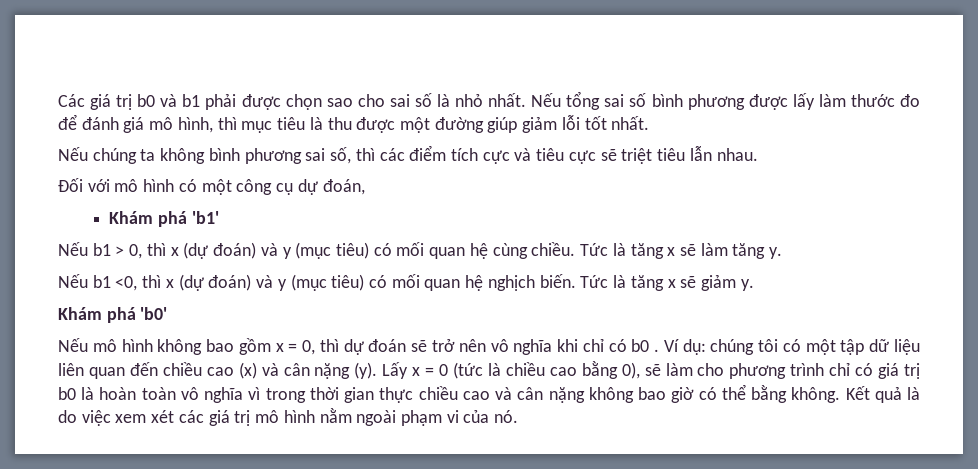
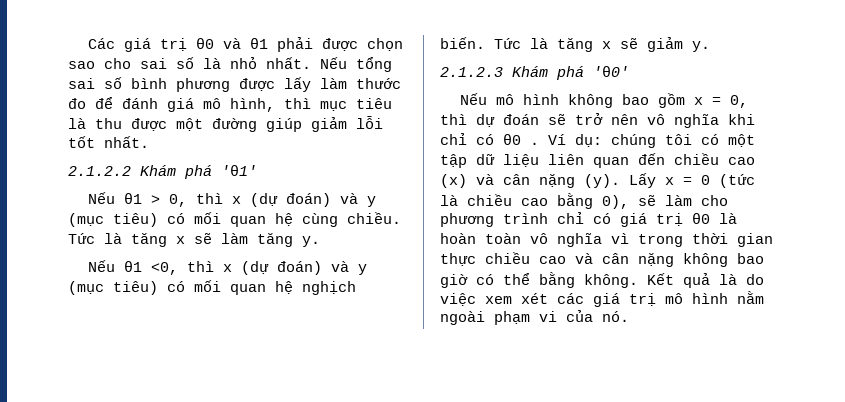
- Các giá trị b0 và b1 phải được chọn sao cho sai số là nhỏ nhất.
+ Các giá trị θ0 và θ1 phải được chọn sao cho sai số là nhỏ nhất.
- Nếu chúng ta không bình phương sai số, thì các điểm tích cực và tiêu cực sẽ triệt tiêu lẫn nhau.
- Đối với mô hình có một công cụ dự đoán,
- Khám phá 'b1'
- Nếu b1 > 0, thì x (dự đoán) và y (mục tiêu) có mối quan hệ cùng chiều.
+ 2.1.2.2 Khám phá 'θ1'
+ Nếu θ1 > 0, thì x (dự đoán) và y (mục tiêu) có mối quan hệ cùng chiều.
- Nếu b1 <0, thì x (dự đoán) và y (mục tiêu) có mối quan hệ nghịch biến.
+ Nếu θ1 <0, thì x (dự đoán) và y (mục tiêu) có mối quan hệ nghịch biến.
- Khám phá 'b0'
+ 2.1.2.3 Khám phá 'θ0'
- Nếu mô hình không bao gồm x = 0, thì dự đoán sẽ trở nên vô nghĩa khi chỉ có b0 .
+ Nếu mô hình không bao gồm x = 0, thì dự đoán sẽ trở nên vô nghĩa khi chỉ có θ0 .
- Lấy x = 0 (tức là chiều cao bằng 0), sẽ làm cho phương trình chỉ có giá trị b0 là hoàn toàn vô nghĩa vì trong thời gian thực chiều cao và cân nặng không bao giờ có thể bằng không.
+ Lấy x = 0 (tức là chiều cao bằng 0), sẽ làm cho phương trình chỉ có giá trị θ0 là hoàn toàn vô nghĩa vì trong thời gian thực chiều cao và cân nặng không bao giờ có thể bằng không.

